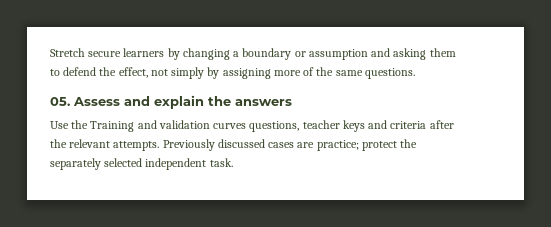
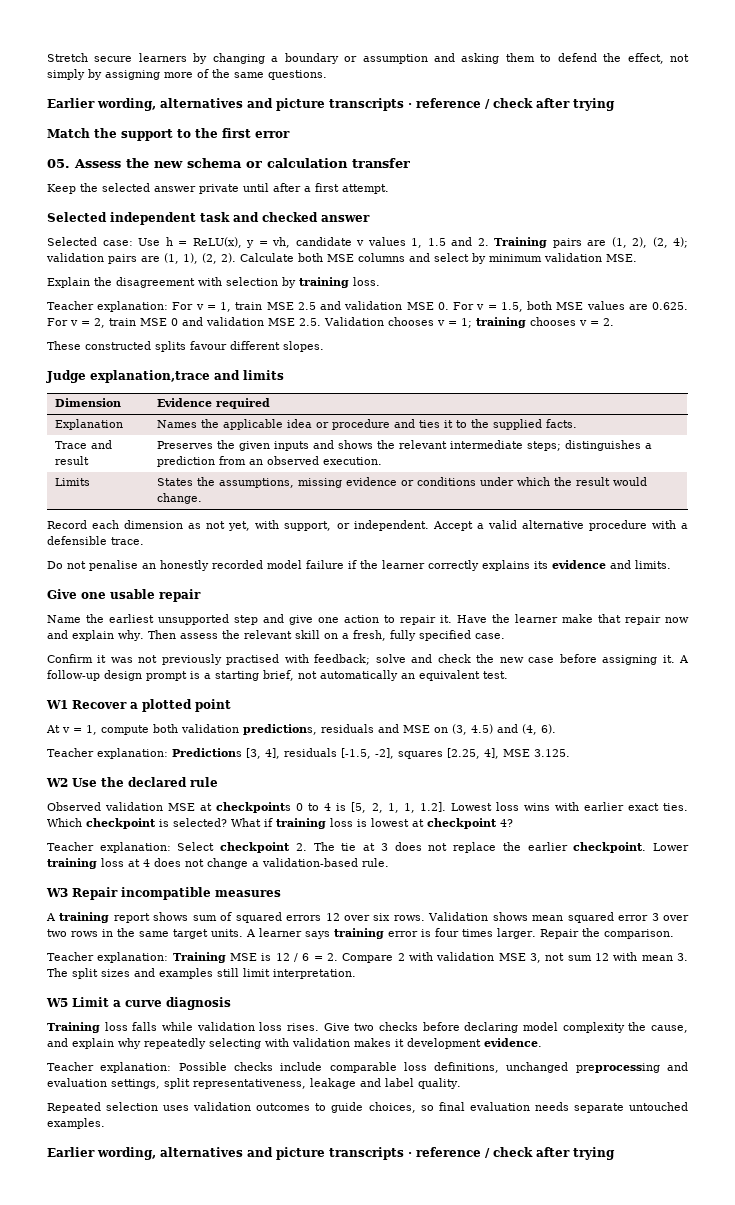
  Stretch secure learners by changing a boundary or assumption and asking them to defend the effect, not simply by assigning more of the same questions.
- 05. Assess and explain the answers
- Use the Training and validation curves questions, teacher keys and criteria after the relevant attempts. Previously discussed cases are practice; protect the separately selected independent task.
+ Earlier wording, alternatives and picture transcripts · reference / check after trying
+ Match the support to the first error
+ 05. Assess the new schema or calculation transfer
+ Keep the selected answer private until after a first attempt.
+ Selected independent task and checked answer
+ Selected case: Use h = ReLU(x), y = vh, candidate v values 1, 1.5 and 2. Training pairs are (1, 2), (2, 4); validation pairs are (1, 1), (2, 2). Calculate both MSE columns and select by minimum validation MSE.
+ Explain the disagreement with selection by training loss.
+ Teacher explanation: For v = 1, train MSE 2.5 and validation MSE 0. For v = 1.5, both MSE values are 0.625. For v = 2, train MSE 0 and validation MSE 2.5. Validation chooses v = 1; training chooses v = 2.
+ These constructed splits favour different slopes.
+ Judge explanation,trace and limits
+ Dimension | Evidence required
+ Explanation | Names the applicable idea or procedure and ties it to the supplied facts.
+ Trace and result | Preserves the given inputs and shows the relevant intermediate steps; distinguishes a prediction from an observed execution.
+ Limits | States the assumptions, missing evidence or conditions under which the result would change.
+ Record each dimension as not yet, with support, or independent. Accept a valid alternative procedure with a defensible trace.
+ Do not penalise an honestly recorded model failure if the learner correctly explains its evidence and limits.
+ Give one usable repair
+ Name the earliest unsupported step and give one action to repair it. Have the learner make that repair now and explain why. Then assess the relevant skill on a fresh, fully specified case.
+ Confirm it was not previously practised with feedback; solve and check the new case before assigning it. A follow-up design prompt is a starting brief, not automatically an equivalent test.
+ W1 Recover a plotted point
+ At v = 1, compute both validation predictions, residuals and MSE on (3, 4.5) and (4, 6).
+ Teacher explanation: Predictions [3, 4], residuals [-1.5, -2], squares [2.25, 4], MSE 3.125.
+ W2 Use the declared rule
+ Observed validation MSE at checkpoints 0 to 4 is [5, 2, 1, 1, 1.2]. Lowest loss wins with earlier exact ties. Which checkpoint is selected? What if training loss is lowest at checkpoint 4?
+ Teacher explanation: Select checkpoint 2. The tie at 3 does not replace the earlier checkpoint. Lower training loss at 4 does not change a validation-based rule.
+ W3 Repair incompatible measures
+ A training report shows sum of squared errors 12 over six rows. Validation shows mean squared error 3 over two rows in the same target units. A learner says training error is four times larger. Repair the comparison.
+ Teacher explanation: Training MSE is 12 / 6 = 2. Compare 2 with validation MSE 3, not sum 12 with mean 3. The split sizes and examples still limit interpretation.
+ W5 Limit a curve diagnosis
+ Training loss falls while validation loss rises. Give two checks before declaring model complexity the cause, and explain why repeatedly selecting with validation makes it development evidence.
+ Teacher explanation: Possible checks include comparable loss definitions, unchanged preprocessing and evaluation settings, split representativeness, leakage and label quality.
+ Repeated selection uses validation outcomes to guide choices, so final evaluation needs separate untouched examples.
+ Earlier wording, alternatives and picture transcripts · reference / check after trying

